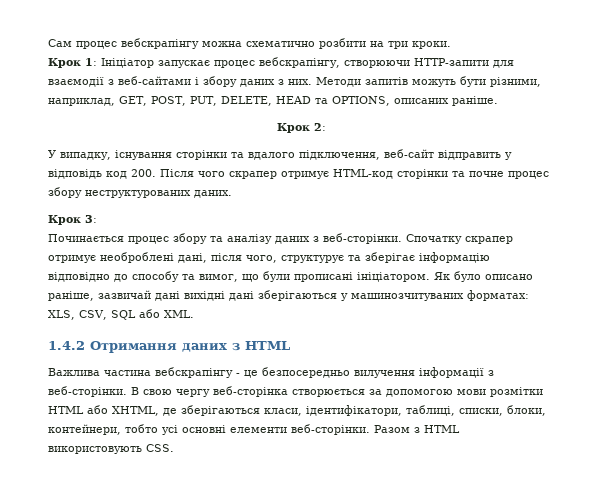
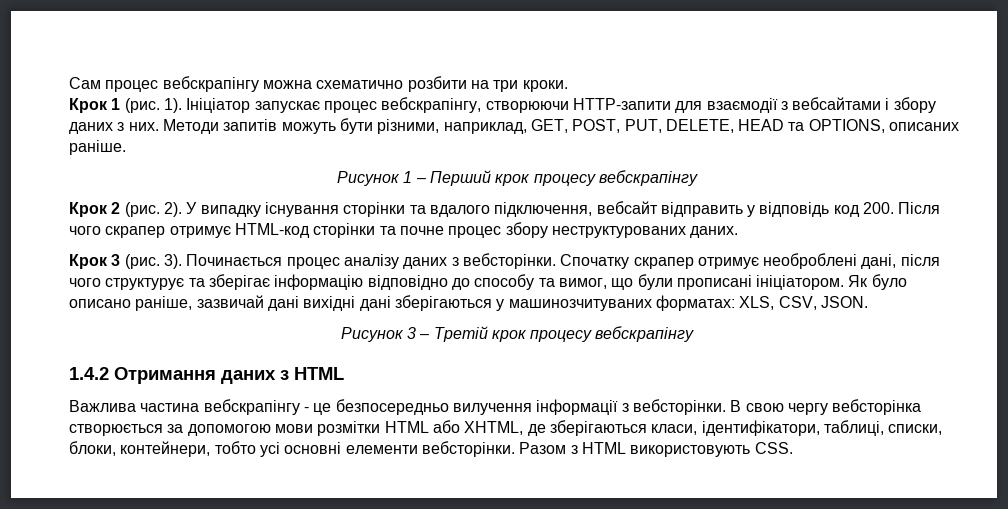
- Крок 1: Ініціатор запускає процес вебскрапінгу, створюючи HTTP-запити для взаємодії з веб-сайтами і збору даних з них.
+ Крок 1 (рис. 1). Ініціатор запускає процес вебскрапінгу, створюючи HTTP-запити для взаємодії з вебсайтами і збору даних з них.
- Крок 2:
- У випадку, існування сторінки та вдалого підключення, веб-сайт відправить у відповідь код 200. Після чого скрапер отримує HTML-код сторінки та почне процес збору неструктурованих даних.
+ Рисунок 1 – Перший крок процесу вебскрапінгу
+ Крок 2 (рис. 2). У випадку існування сторінки та вдалого підключення, вебсайт відправить у відповідь код 200. Після чого скрапер отримує HTML-код сторінки та почне процес збору неструктурованих даних.
- Крок 3:
- Починається процес збору та аналізу даних з веб-сторінки.
+ Крок 3 (рис. 3). Починається процес аналізу даних з вебсторінки.
- Спочатку скрапер отримує необроблені дані, після чого, структурує та зберігає інформацію відповідно до способу та вимог, що були прописані ініціатором.
+ Спочатку скрапер отримує необроблені дані, після чого структурує та зберігає інформацію відповідно до способу та вимог, що були прописані ініціатором.
- Як було описано раніше, зазвичай дані вихідні дані зберігаються у машинозчитуваних форматах: XLS, CSV, SQL або XML.
+ Як було описано раніше, зазвичай дані вихідні дані зберігаються у машинозчитуваних форматах: XLS, CSV, JSON.
+ Рисунок 3 – Третій крок процесу вебскрапінгу
- Важлива частина вебскрапінгу - це безпосередньо вилучення інформації з веб-сторінки.
+ Важлива частина вебскрапінгу - це безпосередньо вилучення інформації з вебсторінки.
- В свою чергу веб-сторінка створюється за допомогою мови розмітки HTML або XHTML, де зберігаються класи, ідентифікатори, таблиці, списки, блоки, контейнери, тобто усі основні елементи веб-сторінки.
+ В свою чергу вебсторінка створюється за допомогою мови розмітки HTML або XHTML, де зберігаються класи, ідентифікатори, таблиці, списки, блоки, контейнери, тобто усі основні елементи вебсторінки.

